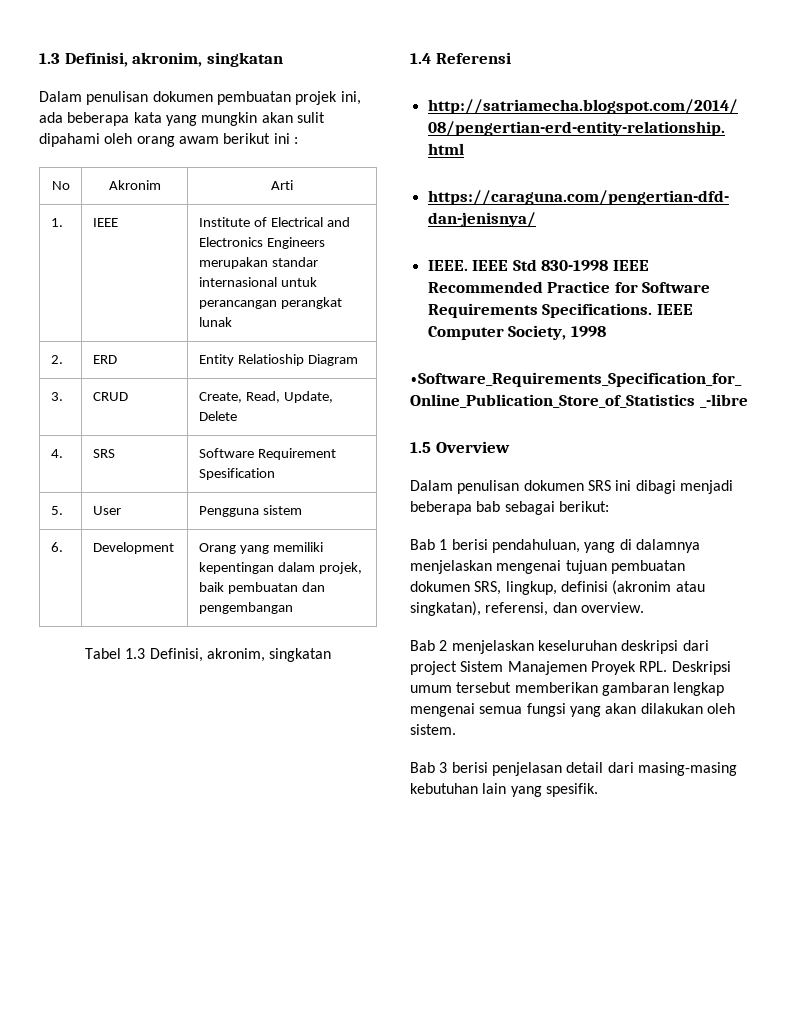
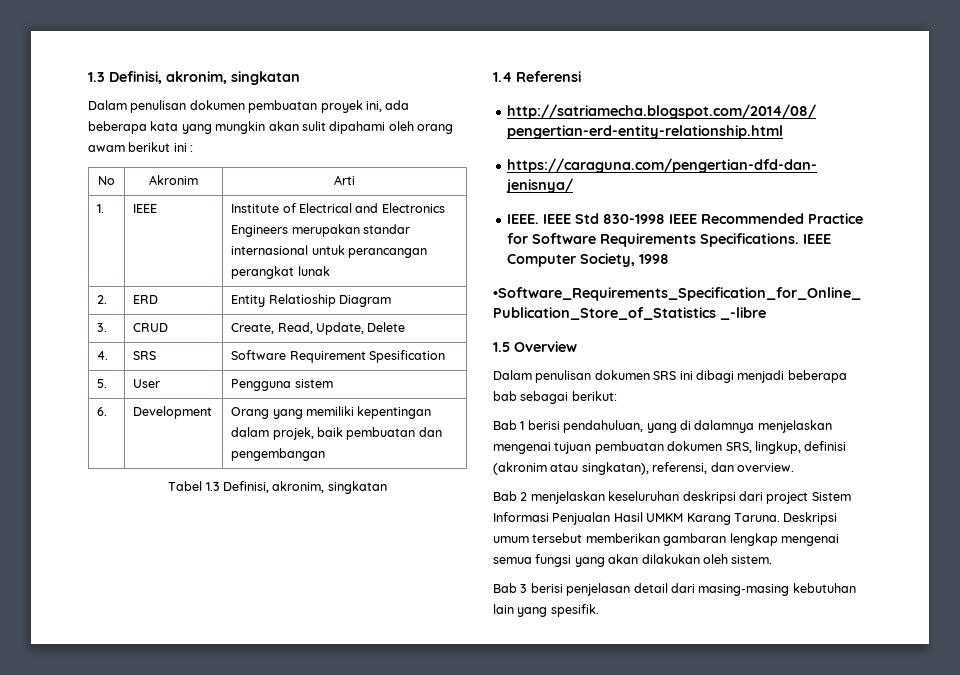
- Dalam penulisan dokumen pembuatan projek ini, ada beberapa kata yang mungkin akan sulit dipahami oleh orang awam berikut ini :
+ Dalam penulisan dokumen pembuatan proyek ini, ada beberapa kata yang mungkin akan sulit dipahami oleh orang awam berikut ini :
- Bab 2 menjelaskan keseluruhan deskripsi dari project Sistem Manajemen Proyek RPL. Deskripsi umum tersebut memberikan gambaran lengkap mengenai semua fungsi yang akan dilakukan oleh sistem.
+ Bab 2 menjelaskan keseluruhan deskripsi dari project Sistem Informasi Penjualan Hasil UMKM Karang Taruna. Deskripsi umum tersebut memberikan gambaran lengkap mengenai semua fungsi yang akan dilakukan oleh sistem.

